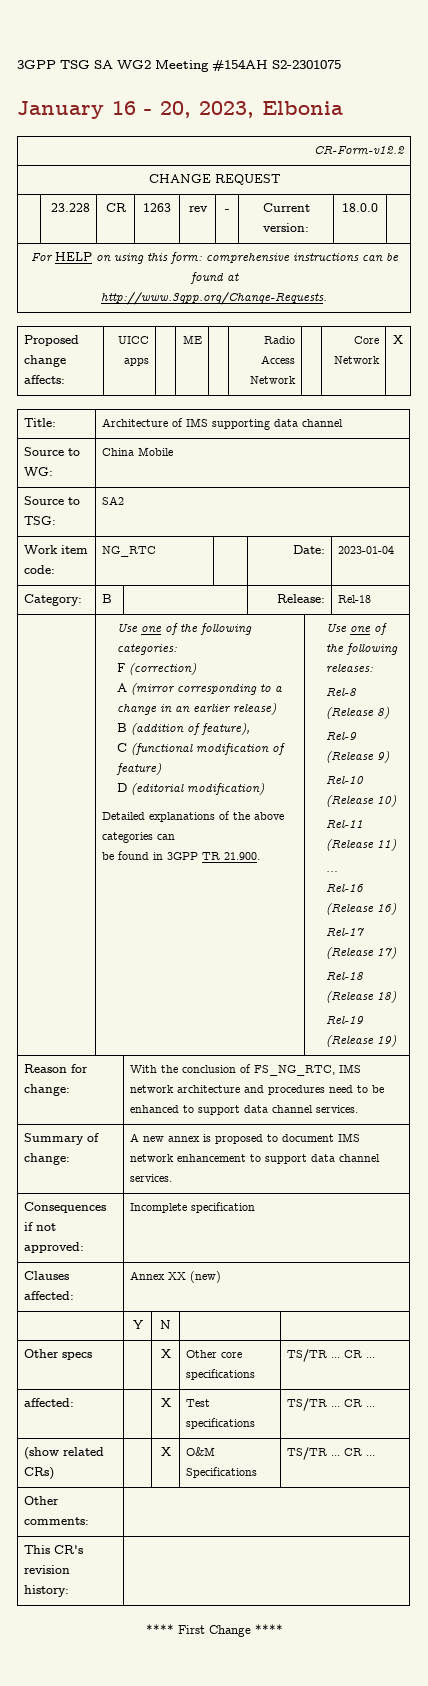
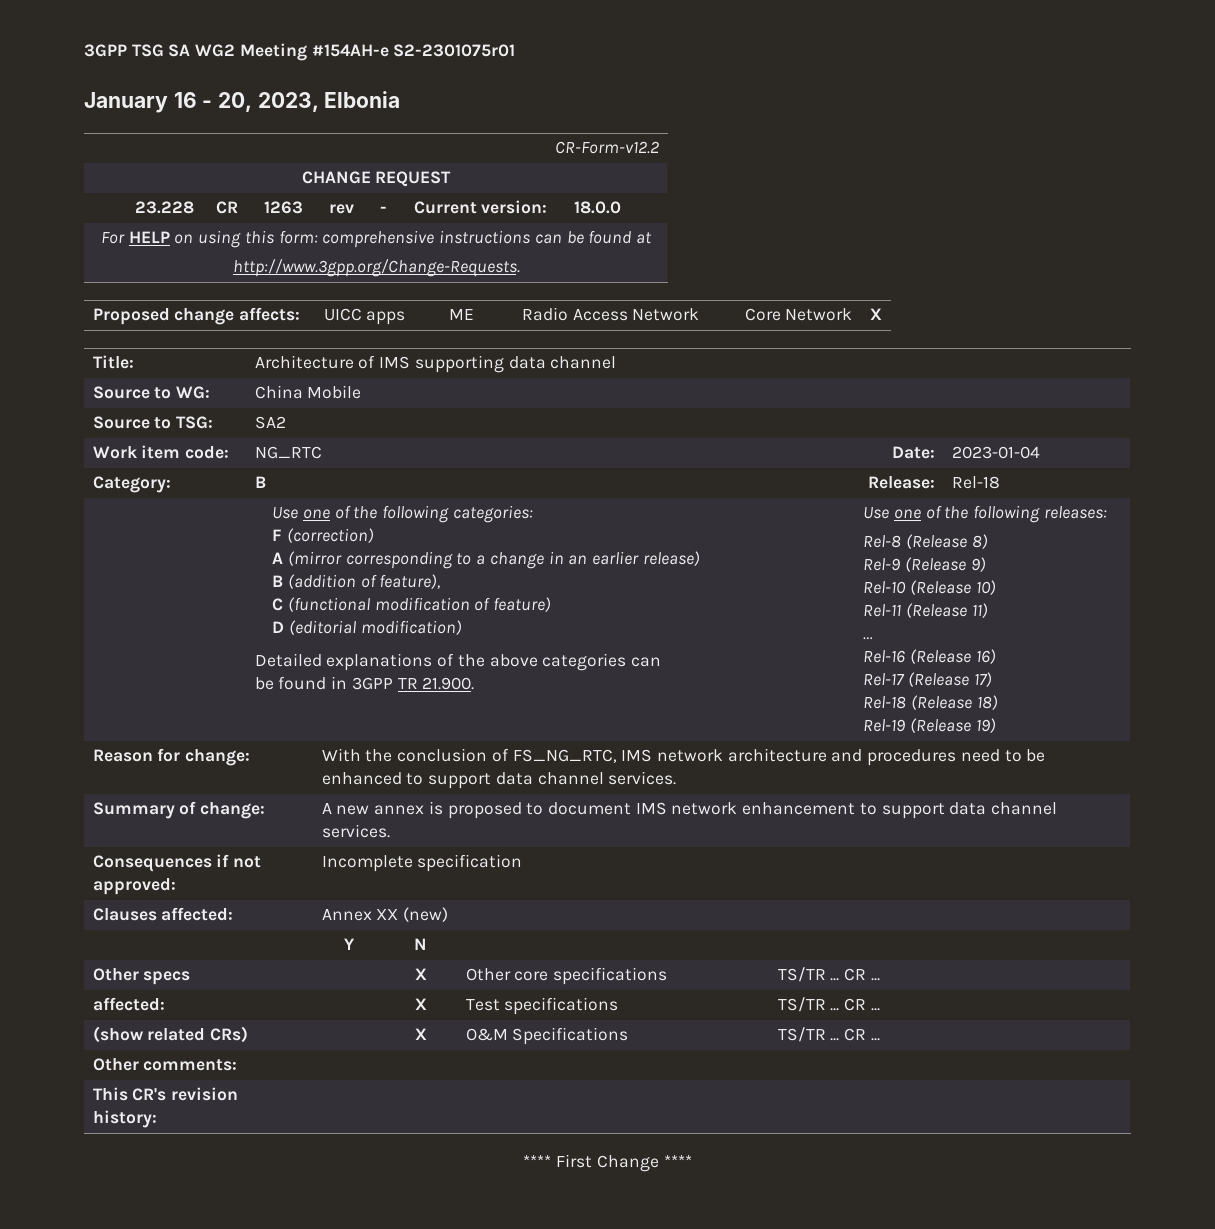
- 3GPP TSG SA WG2 Meeting #154AH S2-2301075
+ 3GPP TSG SA WG2 Meeting #154AH-e S2-2301075r01

